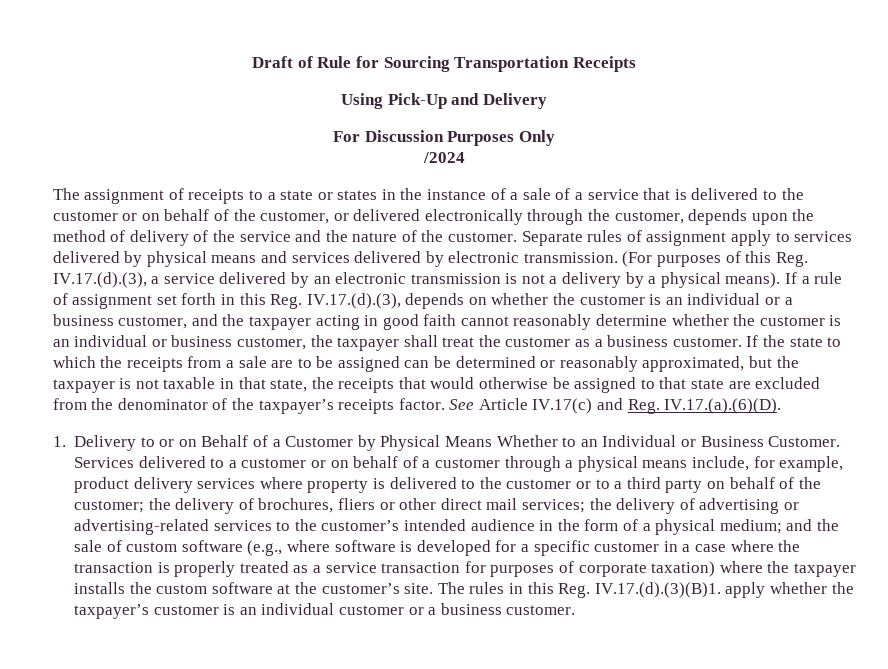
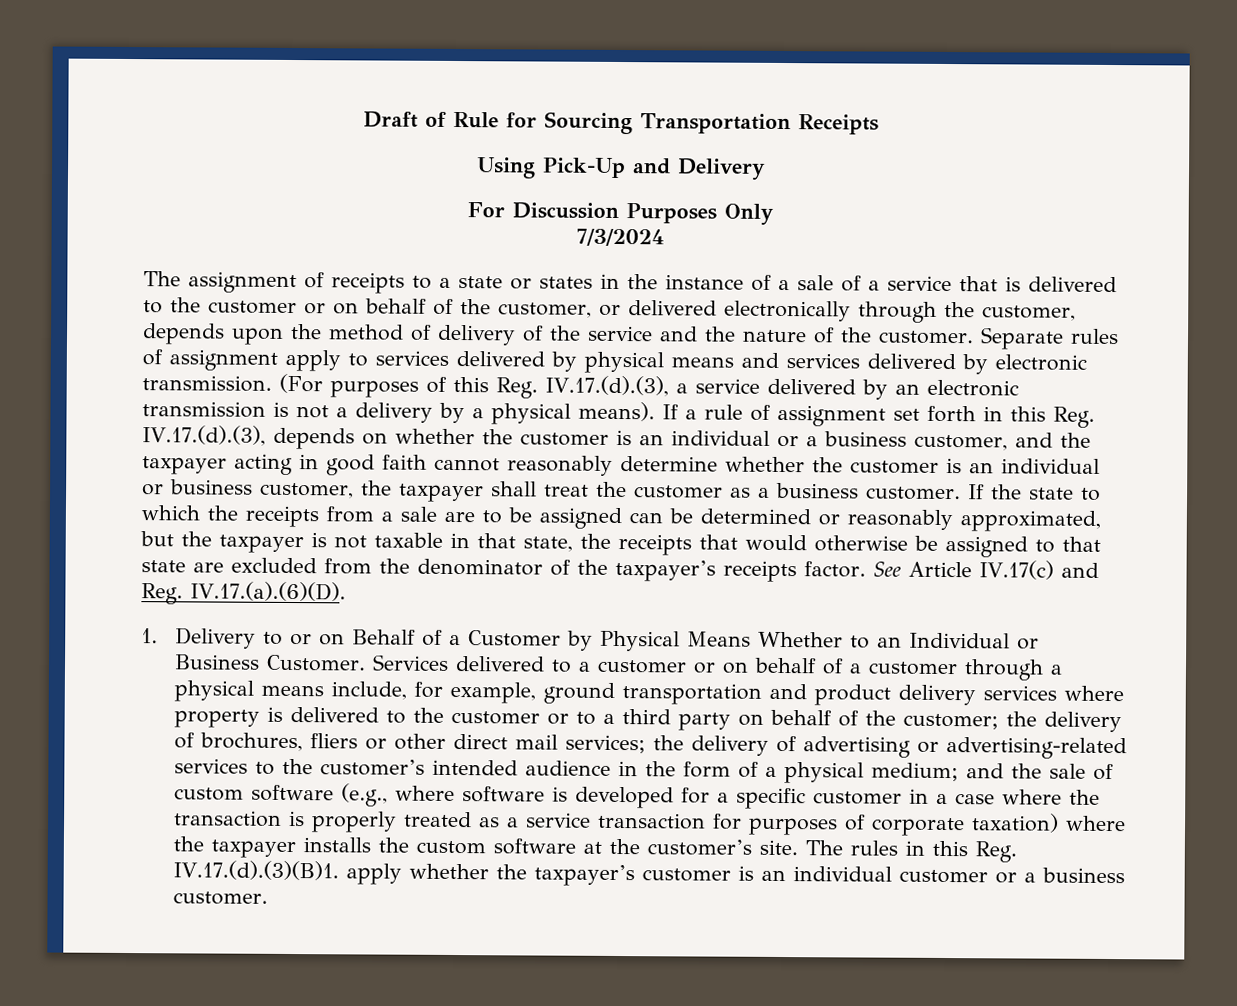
- /2024
+ 7/3/2024
- Services delivered to a customer or on behalf of a customer through a physical means include, for example, product delivery services where property is delivered to the customer or to a third party on behalf of the customer;
+ Services delivered to a customer or on behalf of a customer through a physical means include, for example, ground transportation and product delivery services where property is delivered to the customer or to a third party on behalf of the customer;

